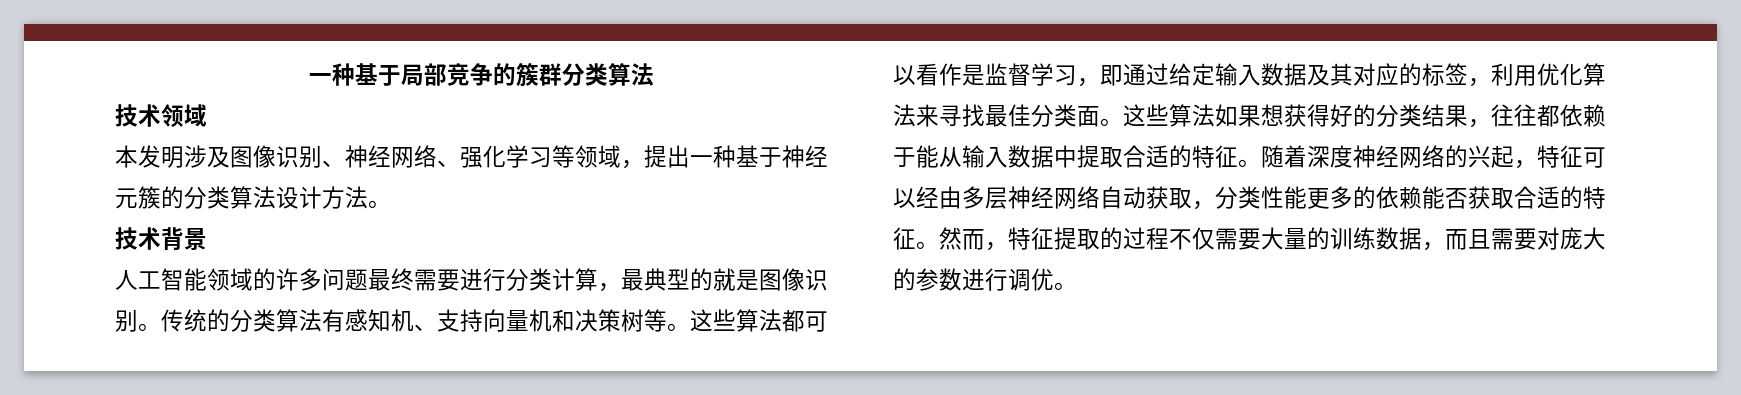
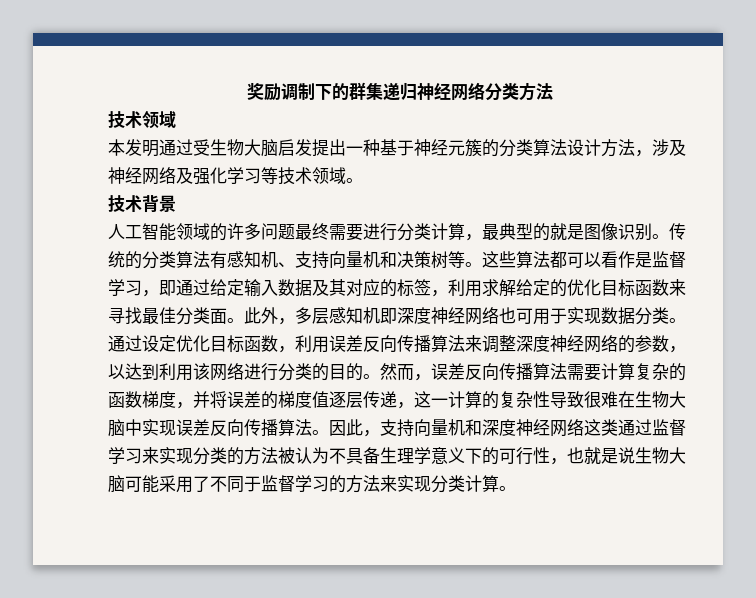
- 一种基于局部竞争的簇群分类算法
+ 奖励调制下的群集递归神经网络分类方法
  技术领域
- 本发明涉及图像识别、神经网络、强化学习等领域，提出一种基于神经元簇的分类算法设计方法。
+ 本发明通过受生物大脑启发提出一种基于神经元簇的分类算法设计方法，涉及神经网络及强化学习等技术领域。
- 这些算法都可以看作是监督学习，即通过给定输入数据及其对应的标签，利用优化算法来寻找最佳分类面。
+ 这些算法都可以看作是监督学习，即通过给定输入数据及其对应的标签，利用求解给定的优化目标函数来寻找最佳分类面。
- 这些算法如果想获得好的分类结果，往往都依赖于能从输入数据中提取合适的特征。随着深度神经网络的兴起，特征可以经由多层神经网络自动获取，分类性能更多的依赖能否获取合适的特征。然而，特征提取的过程不仅需要大量的训练数据，而且需要对庞大的参数进行调优。
+ 此外，多层感知机即深度神经网络也可用于实现数据分类。通过设定优化目标函数，利用误差反向传播算法来调整深度神经网络的参数，以达到利用该网络进行分类的目的。然而，误差反向传播算法需要计算复杂的函数梯度，并将误差的梯度值逐层传递，这一计算的复杂性导致很难在生物大脑中实现误差反向传播算法。因此，支持向量机和深度神经网络这类通过监督学习来实现分类的方法被认为不具备生理学意义下的可行性，也就是说生物大脑可能采用了不同于监督学习的方法来实现分类计算。

